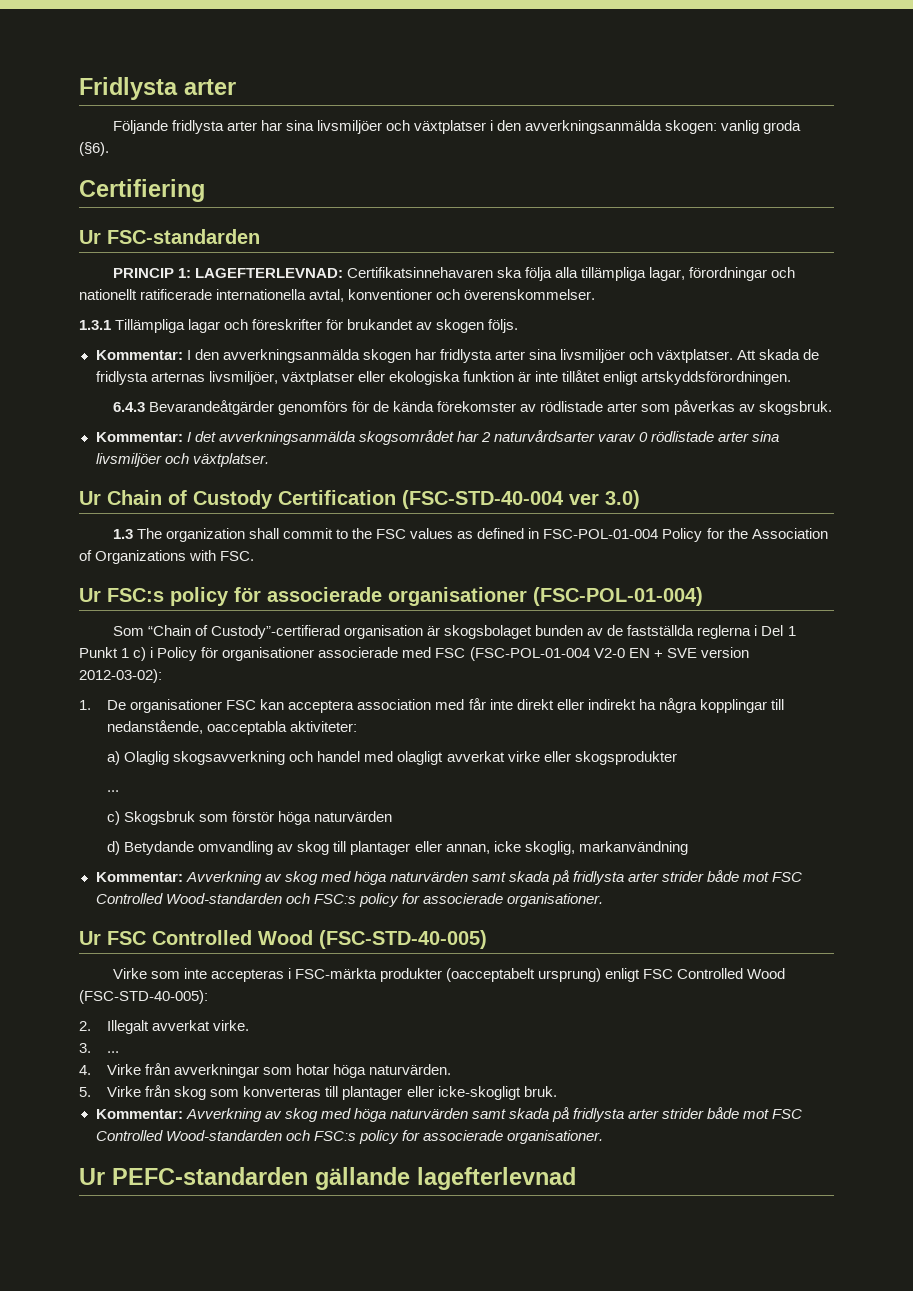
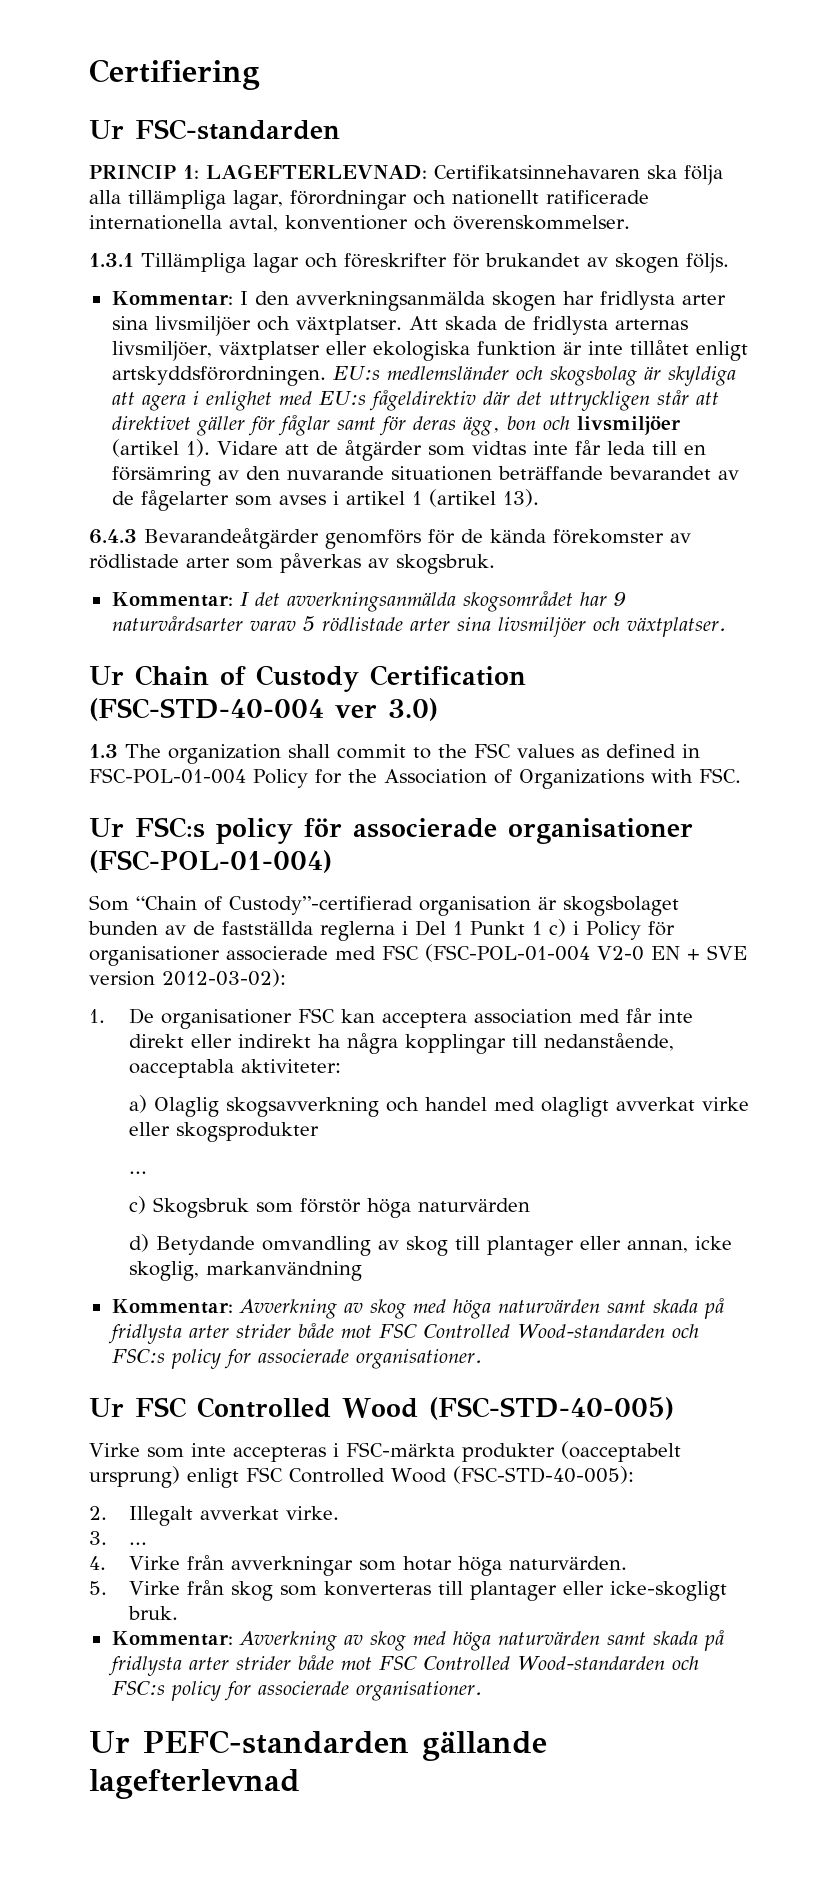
- Fridlysta arter
- Följande fridlysta arter har sina livsmiljöer och växtplatser i den avverkningsanmälda skogen: vanlig groda (§6).
+ EU:s medlemsländer och skogsbolag är skyldiga att agera i enlighet med EU:s fågeldirektiv där det uttryckligen står att direktivet gäller för fåglar samt för deras ägg, bon och livsmiljöer (artikel 1). Vidare att de åtgärder som vidtas inte får leda till en försämring av den nuvarande situationen beträffande bevarandet av de fågelarter som avses i artikel 1 (artikel 13).
- Kommentar: I det avverkningsanmälda skogsområdet har 2 naturvårdsarter varav 0 rödlistade arter sina livsmiljöer och växtplatser.
+ Kommentar: I det avverkningsanmälda skogsområdet har 9 naturvårdsarter varav 5 rödlistade arter sina livsmiljöer och växtplatser.

